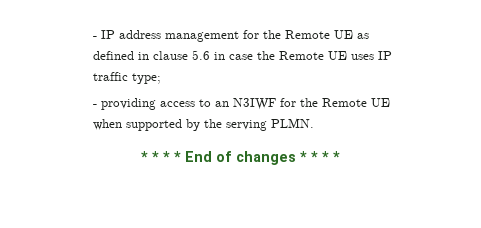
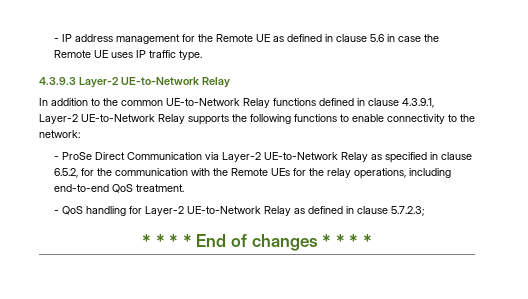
- - IP address management for the Remote UE as defined in clause 5.6 in case the Remote UE uses IP traffic type;
- - providing access to an N3IWF for the Remote UE when supported by the serving PLMN.
+ - IP address management for the Remote UE as defined in clause 5.6 in case the Remote UE uses IP traffic type.
+ 4.3.9.3 Layer-2 UE-to-Network Relay
+ In addition to the common UE-to-Network Relay functions defined in clause 4.3.9.1, Layer-2 UE-to-Network Relay supports the following functions to enable connectivity to the network:
+ - ProSe Direct Communication via Layer-2 UE-to-Network Relay as specified in clause 6.5.2, for the communication with the Remote UEs for the relay operations, including end-to-end QoS treatment.
+ - QoS handling for Layer-2 UE-to-Network Relay as defined in clause 5.7.2.3;

